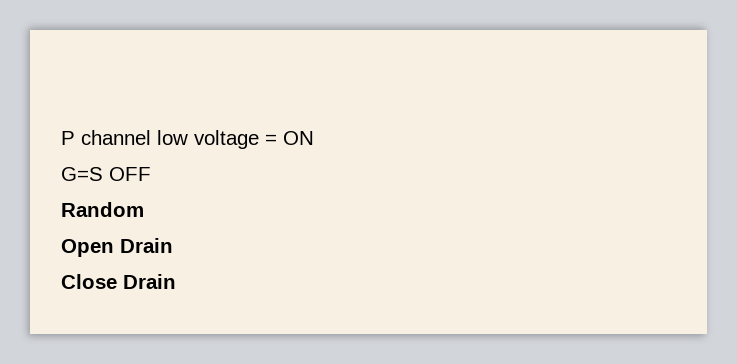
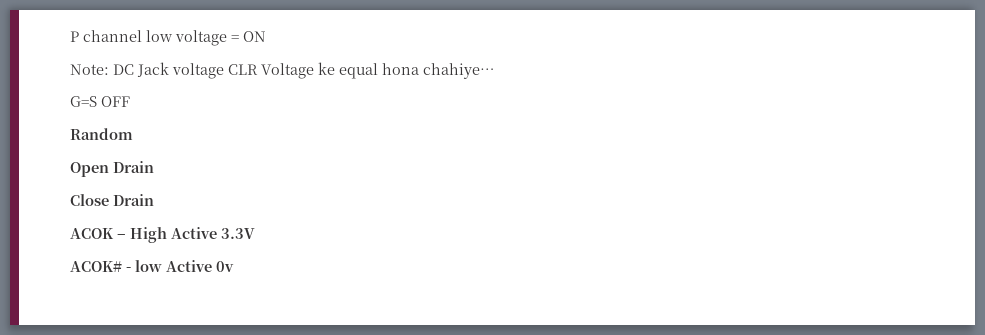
+ Note: DC Jack voltage CLR Voltage ke equal hona chahiye…
+ ACOK – High Active 3.3V
+ ACOK# - low Active 0v

